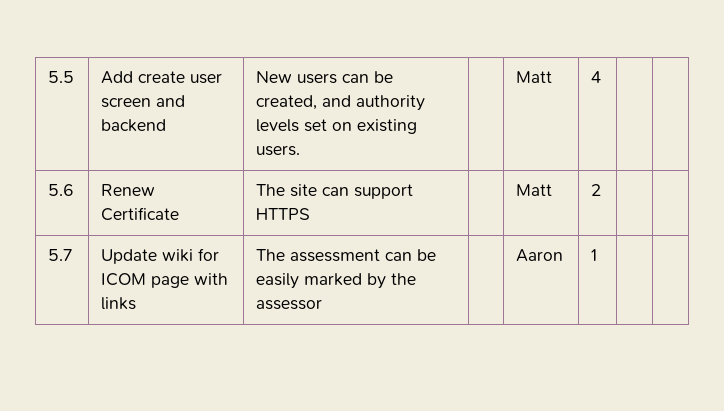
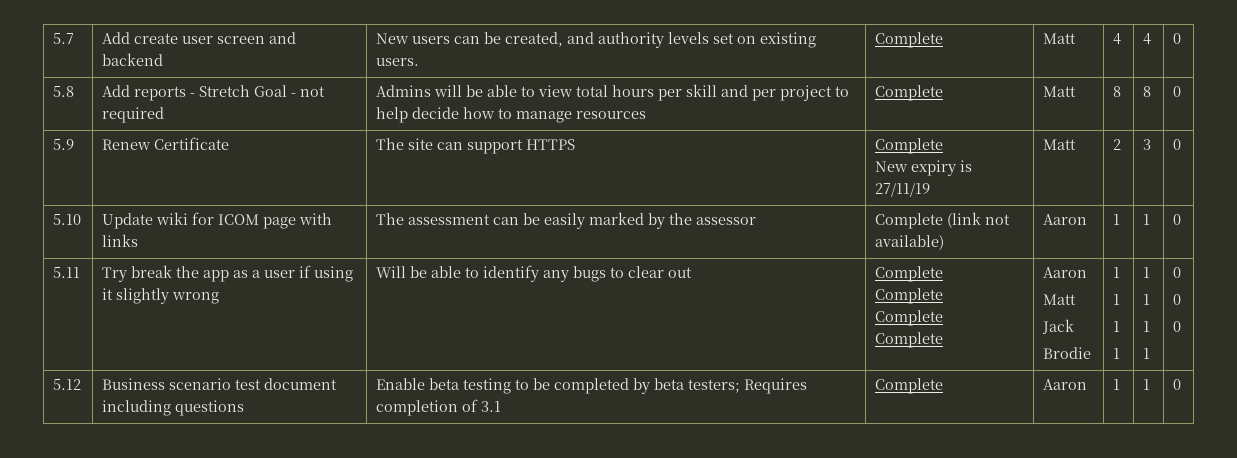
- 5.5 | Add create user screen and backend | New users can be created, and authority levels set on existing users. | | Matt | 4 | |
- 5.6 | Renew Certificate | The site can support HTTPS | | Matt | 2 | |
- 5.7 | Update wiki for ICOM page with links | The assessment can be easily marked by the assessor | | Aaron | 1 | |
+ 5.7 | Add create user screen and backend | New users can be created, and authority levels set on existing users. | Complete | Matt | 4 | 4 | 0
+ 5.8 | Add reports - Stretch Goal - not required | Admins will be able to view total hours per skill and per project to help decide how to manage resources | Complete | Matt | 8 | 8 | 0
+ 5.9 | Renew Certificate | The site can support HTTPS | Complete
+ New expiry is 27/11/19 | Matt | 2 | 3 | 0
+ 5.10 | Update wiki for ICOM page with links | The assessment can be easily marked by the assessor | Complete (link not available) | Aaron | 1 | 1 | 0
+ 5.11 | Try break the app as a user if using it slightly wrong | Will be able to identify any bugs to clear out | Complete
+ Complete
+ Complete
+ Complete | Aaron
+ Matt
+ Jack
+ Brodie | 1
+ 1
+ 1
+ 1 | 1
+ 1
+ 1
+ 1 | 0
+ 0
+ 0
+ 5.12 | Business scenario test document including questions | Enable beta testing to be completed by beta testers; Requires completion of 3.1 | Complete | Aaron | 1 | 1 | 0

